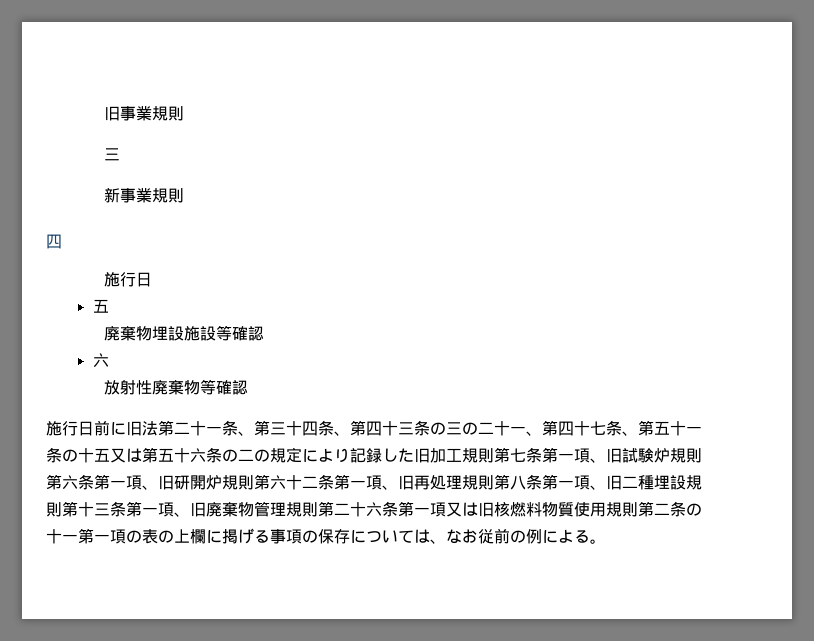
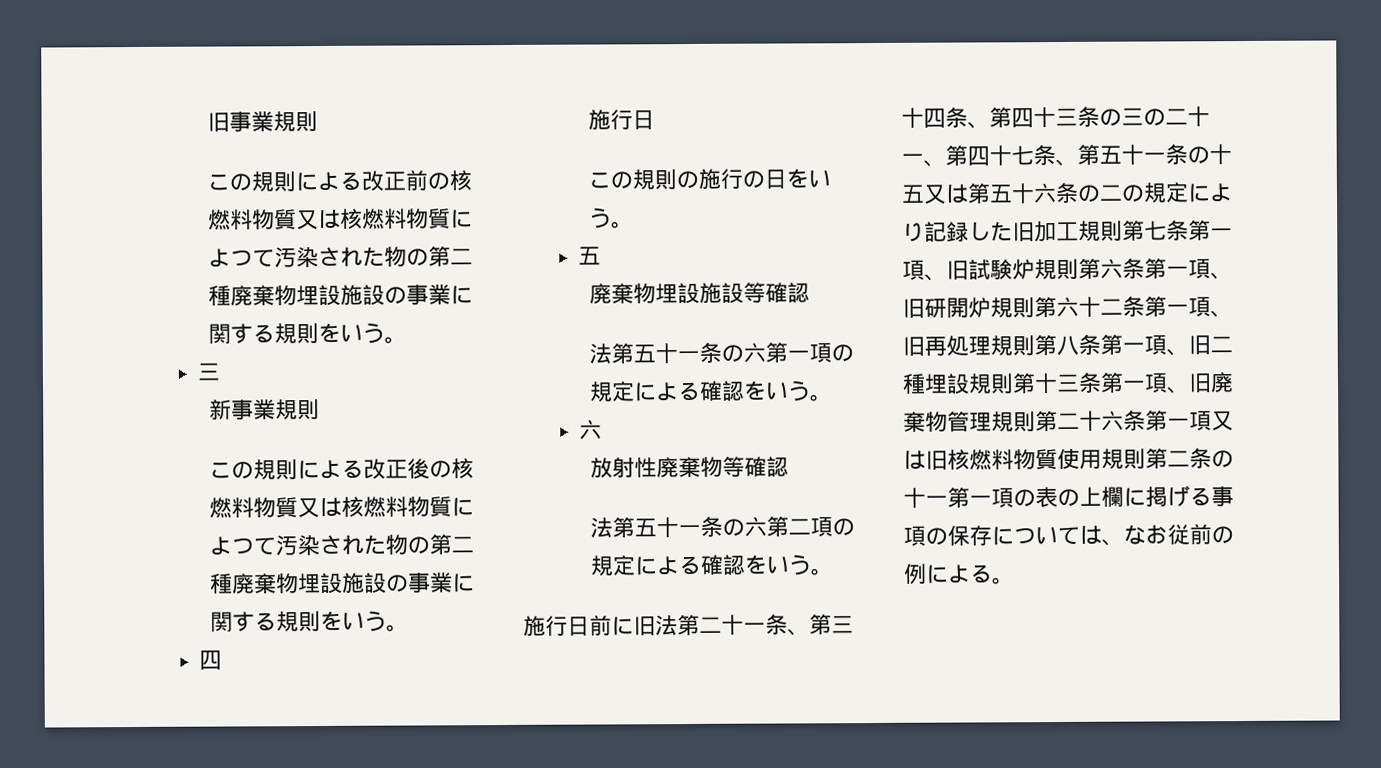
  旧事業規則
+ この規則による改正前の核燃料物質又は核燃料物質によつて汚染された物の第二種廃棄物埋設施設の事業に関する規則をいう。
  三
  新事業規則
+ この規則による改正後の核燃料物質又は核燃料物質によつて汚染された物の第二種廃棄物埋設施設の事業に関する規則をいう。
  四
  施行日
+ この規則の施行の日をいう。
+ 法第五十一条の六第一項の規定による確認をいう。
+ 法第五十一条の六第二項の規定による確認をいう。

